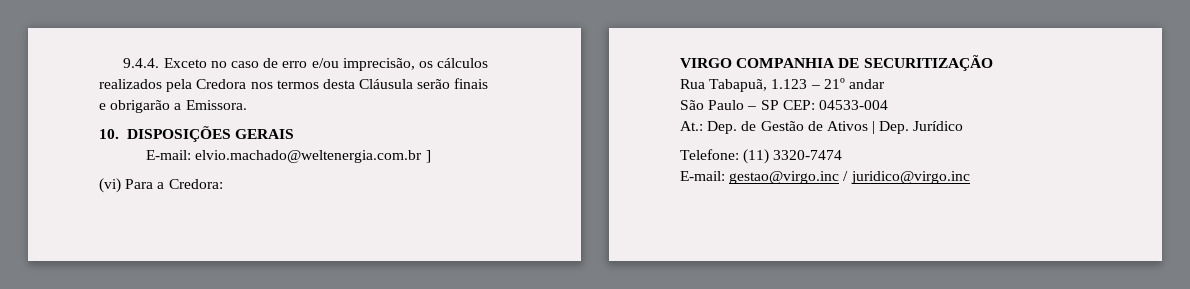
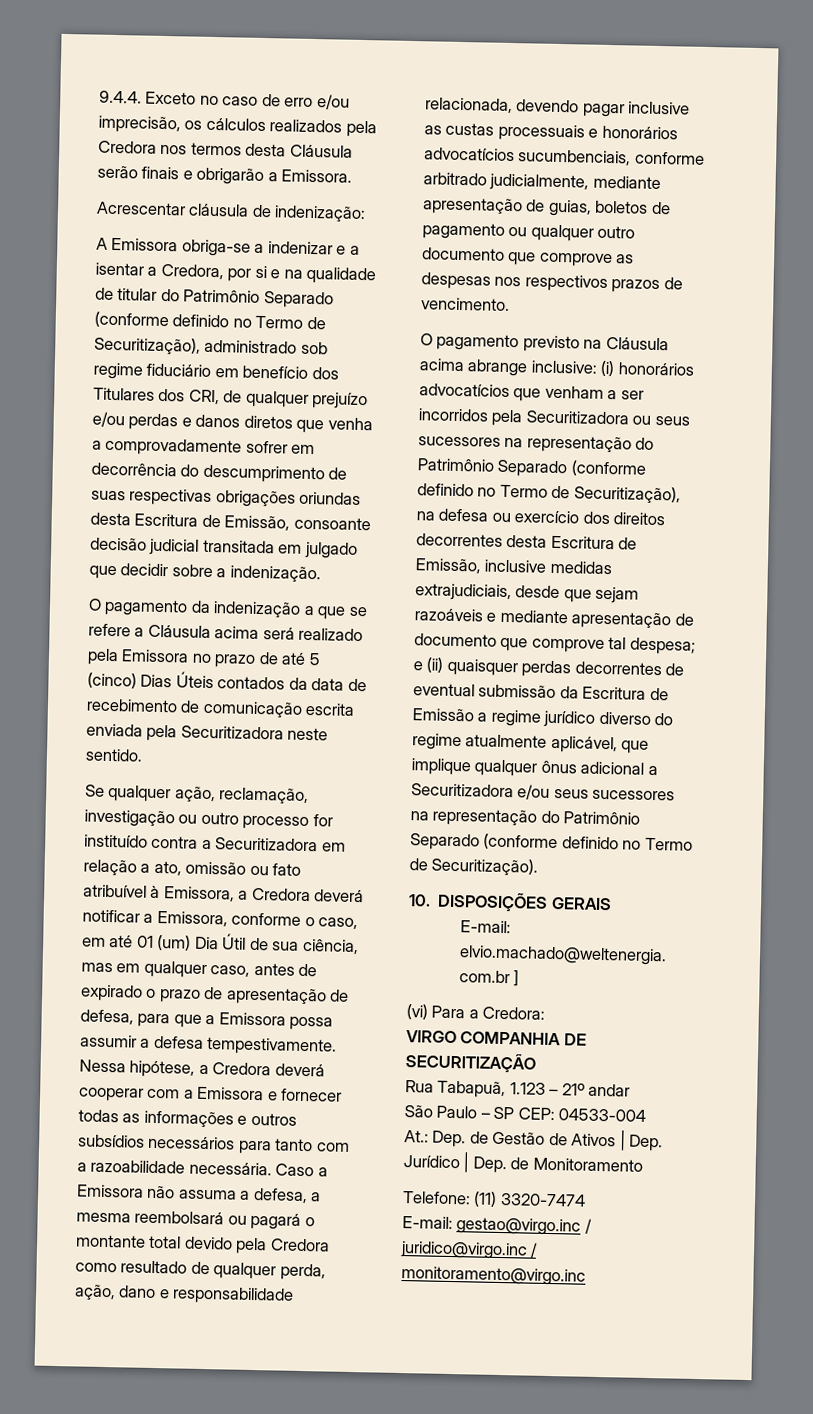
+ Acrescentar cláusula de indenização:
+ A Emissora obriga-se a indenizar e a isentar a Credora, por si e na qualidade de titular do Patrimônio Separado (conforme definido no Termo de Securitização), administrado sob regime fiduciário em benefício dos Titulares dos CRI, de qualquer prejuízo e/ou perdas e danos diretos que venha a comprovadamente sofrer em decorrência do descumprimento de suas respectivas obrigações oriundas desta Escritura de Emissão, consoante decisão judicial transitada em julgado que decidir sobre a indenização.
+ O pagamento da indenização a que se refere a Cláusula acima será realizado pela Emissora no prazo de até 5 (cinco) Dias Úteis contados da data de recebimento de comunicação escrita enviada pela Securitizadora neste sentido.
+ Se qualquer ação, reclamação, investigação ou outro processo for instituído contra a Securitizadora em relação a ato, omissão ou fato atribuível à Emissora, a Credora deverá notificar a Emissora, conforme o caso, em até 01 (um) Dia Útil de sua ciência, mas em qualquer caso, antes de expirado o prazo de apresentação de defesa, para que a Emissora possa assumir a defesa tempestivamente. Nessa hipótese, a Credora deverá cooperar com a Emissora e fornecer todas as informações e outros subsídios necessários para tanto com a razoabilidade necessária. Caso a Emissora não assuma a defesa, a mesma reembolsará ou pagará o montante total devido pela Credora como resultado de qualquer perda, ação, dano e responsabilidade relacionada, devendo pagar inclusive as custas processuais e honorários advocatícios sucumbenciais, conforme arbitrado judicialmente, mediante apresentação de guias, boletos de pagamento ou qualquer outro documento que comprove as despesas nos respectivos prazos de vencimento.
+ O pagamento previsto na Cláusula acima abrange inclusive: (i) honorários advocatícios que venham a ser incorridos pela Securitizadora ou seus sucessores na representação do Patrimônio Separado (conforme definido no Termo de Securitização), na defesa ou exercício dos direitos decorrentes desta Escritura de Emissão, inclusive medidas extrajudiciais, desde que sejam razoáveis e mediante apresentação de documento que comprove tal despesa; e (ii) quaisquer perdas decorrentes de eventual submissão da Escritura de Emissão a regime jurídico diverso do regime atualmente aplicável, que implique qualquer ônus adicional a Securitizadora e/ou seus sucessores na representação do Patrimônio Separado (conforme definido no Termo de Securitização).
- At.: Dep. de Gestão de Ativos | Dep. Jurídico
+ At.: Dep. de Gestão de Ativos | Dep. Jurídico | Dep. de Monitoramento
- E-mail: gestao@virgo.inc / juridico@virgo.inc
+ E-mail: gestao@virgo.inc / juridico@virgo.inc / monitoramento@virgo.inc

